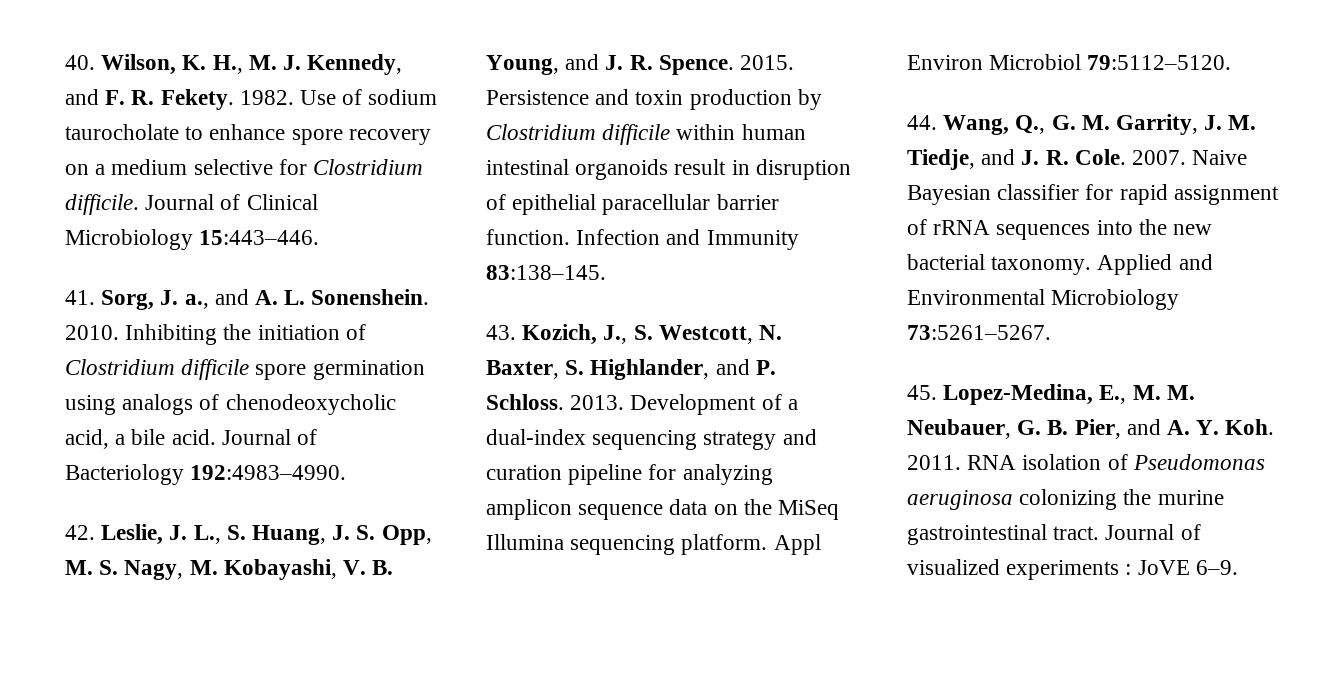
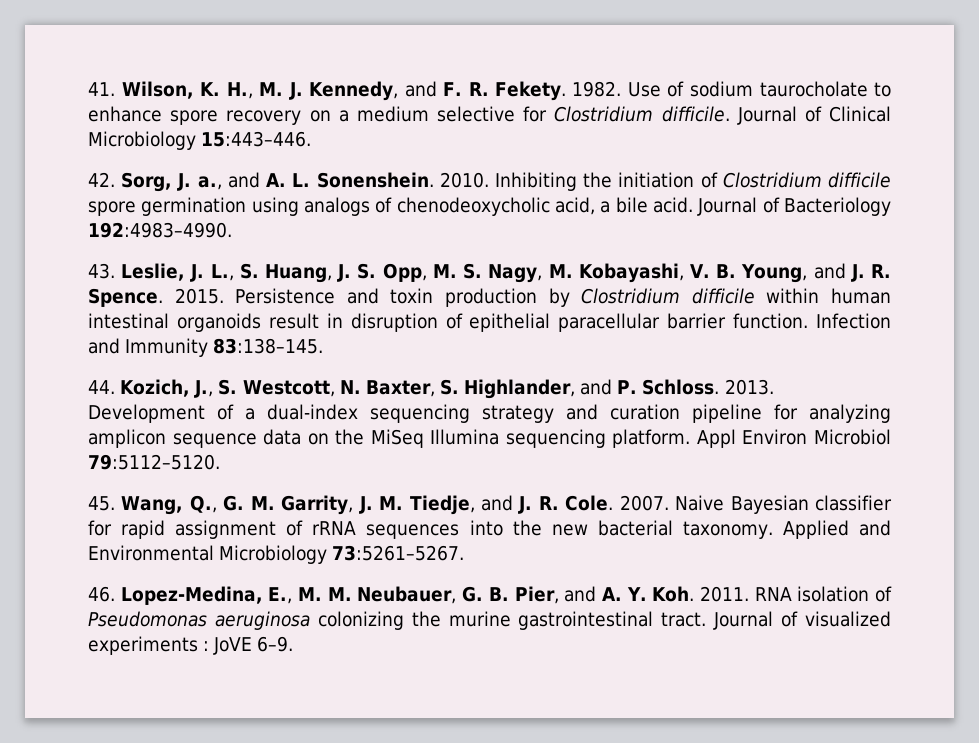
- 40. Wilson, K. H., M. J. Kennedy, and F. R. Fekety.
+ 41. Wilson, K. H., M. J. Kennedy, and F. R. Fekety.
- 41. Sorg, J. a., and A. L. Sonenshein.
+ 42. Sorg, J. a., and A. L. Sonenshein.
- 42. Leslie, J. L., S. Huang, J. S. Opp, M. S. Nagy, M. Kobayashi, V. B. Young, and J. R. Spence.
+ 43. Leslie, J. L., S. Huang, J. S. Opp, M. S. Nagy, M. Kobayashi, V. B. Young, and J. R. Spence.
- 43. Kozich, J., S. Westcott, N. Baxter, S. Highlander, and P. Schloss.
+ 44. Kozich, J., S. Westcott, N. Baxter, S. Highlander, and P. Schloss.
- 44. Wang, Q., G. M. Garrity, J. M. Tiedje, and J. R. Cole.
+ 45. Wang, Q., G. M. Garrity, J. M. Tiedje, and J. R. Cole.
- 45. Lopez-Medina, E., M. M. Neubauer, G. B. Pier, and A. Y. Koh. 2011.
+ 46. Lopez-Medina, E., M. M. Neubauer, G. B. Pier, and A. Y. Koh. 2011.

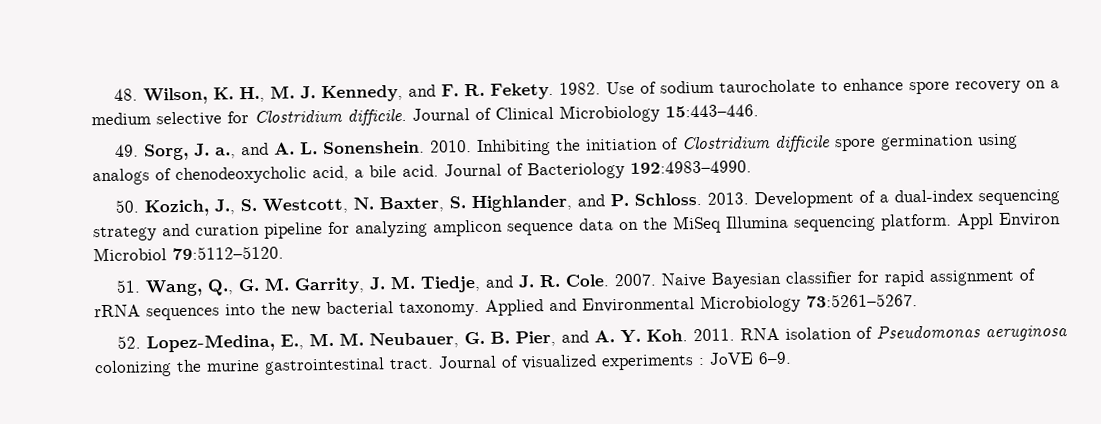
- 41. Wilson, K. H., M. J. Kennedy, and F. R. Fekety.
+ 48. Wilson, K. H., M. J. Kennedy, and F. R. Fekety.
- 42. Sorg, J. a., and A. L. Sonenshein.
+ 49. Sorg, J. a., and A. L. Sonenshein.
- 43. Leslie, J. L., S. Huang, J. S. Opp, M. S. Nagy, M. Kobayashi, V. B. Young, and J. R. Spence. 2015. Persistence and toxin production by Clostridium difficile within human intestinal organoids result in disruption of epithelial paracellular barrier function. Infection and Immunity 83:138–145.
- 44. Kozich, J., S. Westcott, N. Baxter, S. Highlander, and P. Schloss.
+ 50. Kozich, J., S. Westcott, N. Baxter, S. Highlander, and P. Schloss.
- 45. Wang, Q., G. M. Garrity, J. M. Tiedje, and J. R. Cole.
+ 51. Wang, Q., G. M. Garrity, J. M. Tiedje, and J. R. Cole.
- 46. Lopez-Medina, E., M. M. Neubauer, G. B. Pier, and A. Y. Koh. 2011.
+ 52. Lopez-Medina, E., M. M. Neubauer, G. B. Pier, and A. Y. Koh. 2011.

